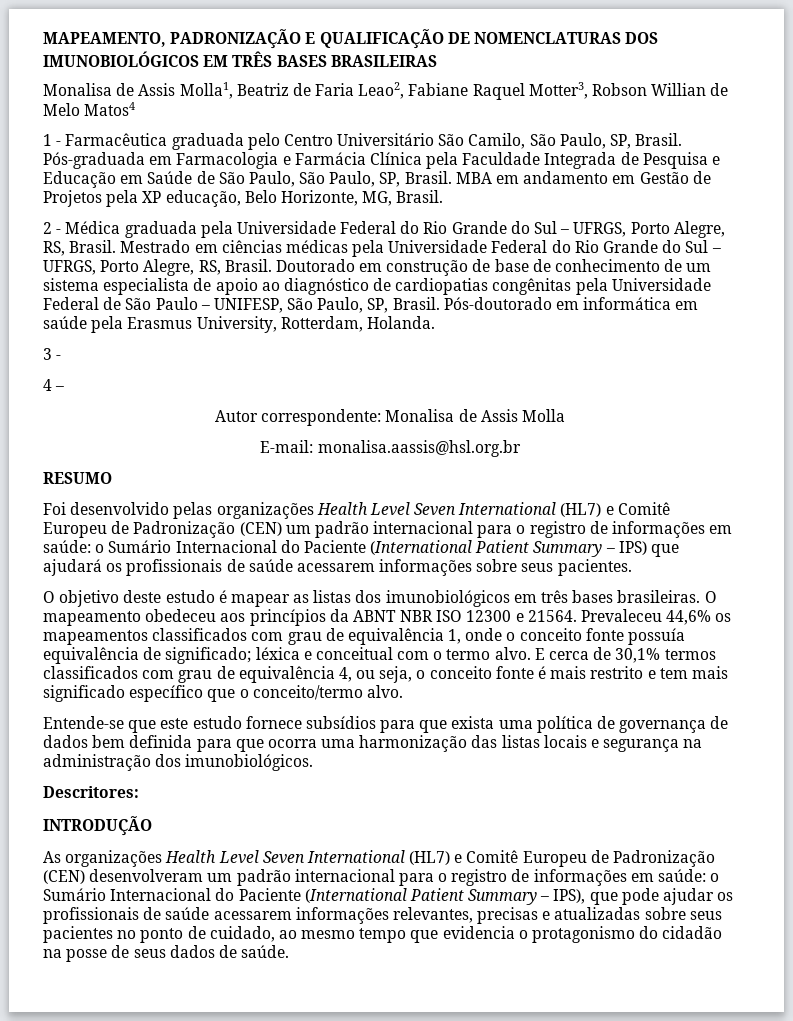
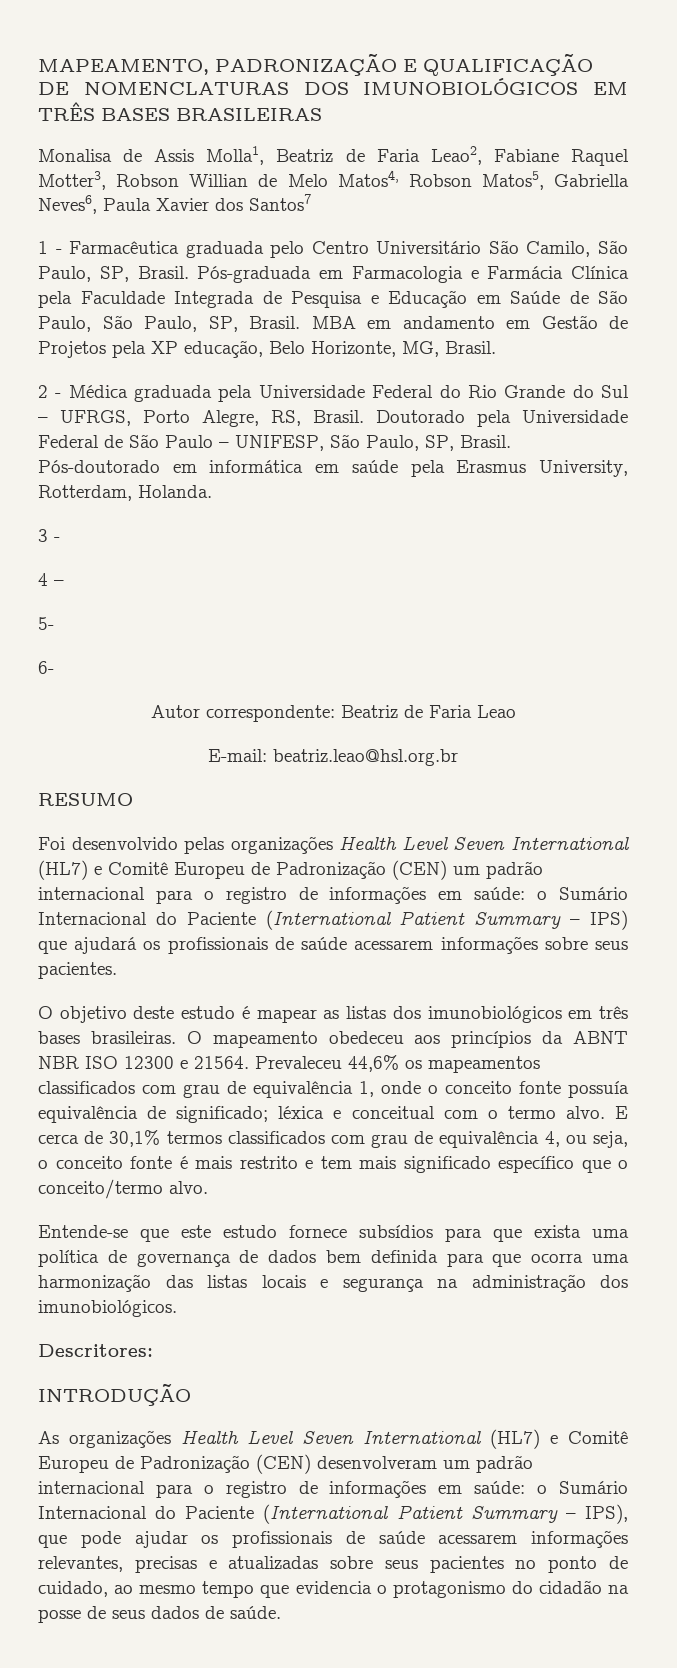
- Monalisa de Assis Molla1, Beatriz de Faria Leao2, Fabiane Raquel Motter3, Robson Willian de Melo Matos4
+ Monalisa de Assis Molla1, Beatriz de Faria Leao2, Fabiane Raquel Motter3, Robson Willian de Melo Matos4, Robson Matos5, Gabriella Neves6, Paula Xavier dos Santos7
- Mestrado em ciências médicas pela Universidade Federal do Rio Grande do Sul – UFRGS, Porto Alegre, RS, Brasil. Doutorado em construção de base de conhecimento de um sistema especialista de apoio ao diagnóstico de cardiopatias congênitas pela Universidade Federal de São Paulo – UNIFESP, São Paulo, SP, Brasil.
+ Doutorado pela Universidade Federal de São Paulo – UNIFESP, São Paulo, SP, Brasil.
+ 5-
+ 6-
- Autor correspondente: Monalisa de Assis Molla
+ Autor correspondente: Beatriz de Faria Leao
- E-mail: monalisa.aassis@hsl.org.br
+ E-mail: beatriz.leao@hsl.org.br

